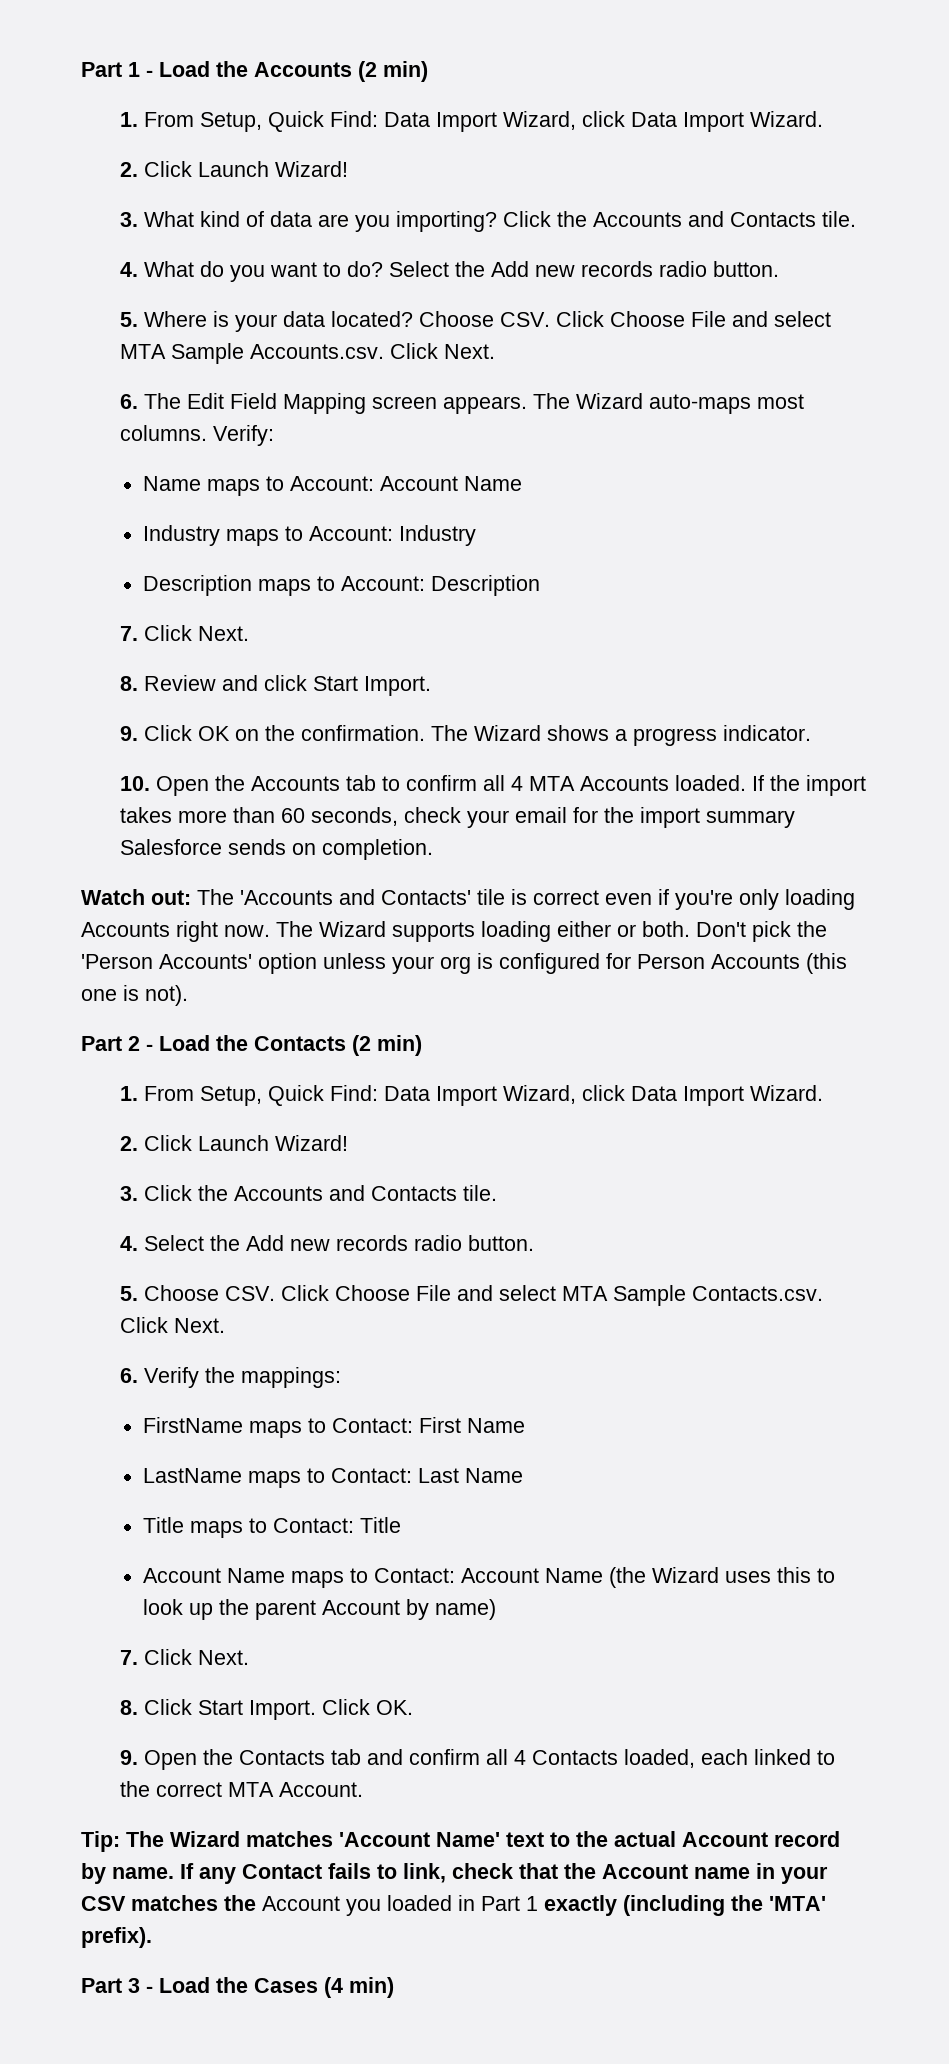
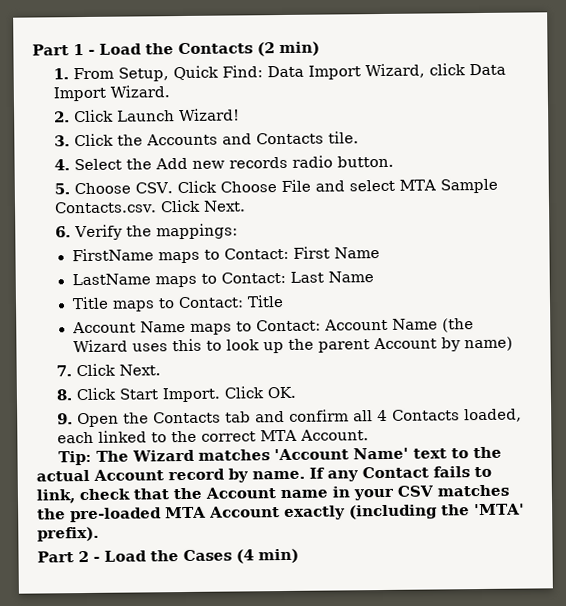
- Part 1 - Load the Accounts (2 min)
- 1. From Setup, Quick Find: Data Import Wizard, click Data Import Wizard.
- 2. Click Launch Wizard!
- 3. What kind of data are you importing? Click the Accounts and Contacts tile.
- 4. What do you want to do? Select the Add new records radio button.
- 5. Where is your data located? Choose CSV. Click Choose File and select MTA Sample Accounts.csv. Click Next.
- 6. The Edit Field Mapping screen appears. The Wizard auto-maps most columns. Verify:
- Name maps to Account: Account Name
- Industry maps to Account: Industry
- Description maps to Account: Description
- 7. Click Next.
- 8. Review and click Start Import.
- 9. Click OK on the confirmation. The Wizard shows a progress indicator.
- 10. Open the Accounts tab to confirm all 4 MTA Accounts loaded. If the import takes more than 60 seconds, check your email for the import summary Salesforce sends on completion.
- Watch out: The 'Accounts and Contacts' tile is correct even if you're only loading Accounts right now. The Wizard supports loading either or both. Don't pick the 'Person Accounts' option unless your org is configured for Person Accounts (this one is not).
- Part 2 - Load the Contacts (2 min)
+ Part 1 - Load the Contacts (2 min)
- If any Contact fails to link, check that the Account name in your CSV matches the Account you loaded in Part 1 exactly (including the 'MTA' prefix).
+ If any Contact fails to link, check that the Account name in your CSV matches the pre-loaded MTA Account exactly (including the 'MTA' prefix).
- Part 3 - Load the Cases (4 min)
+ Part 2 - Load the Cases (4 min)

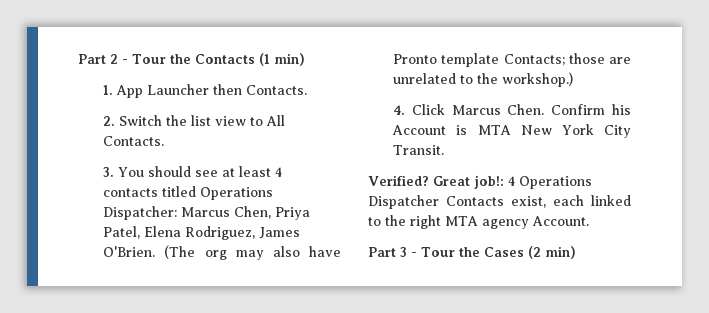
- Part 1 - Load the Contacts (2 min)
+ Part 2 - Tour the Contacts (1 min)
- 1. From Setup, Quick Find: Data Import Wizard, click Data Import Wizard.
- 2. Click Launch Wizard!
- 3. Click the Accounts and Contacts tile.
- 4. Select the Add new records radio button.
- 5. Choose CSV. Click Choose File and select MTA Sample Contacts.csv. Click Next.
- 6. Verify the mappings:
- FirstName maps to Contact: First Name
- LastName maps to Contact: Last Name
- Title maps to Contact: Title
- Account Name maps to Contact: Account Name (the Wizard uses this to look up the parent Account by name)
- 7. Click Next.
- 8. Click Start Import. Click OK.
- 9. Open the Contacts tab and confirm all 4 Contacts loaded, each linked to the correct MTA Account.
- Tip: The Wizard matches 'Account Name' text to the actual Account record by name. If any Contact fails to link, check that the Account name in your CSV matches the pre-loaded MTA Account exactly (including the 'MTA' prefix).
- Part 2 - Load the Cases (4 min)
+ 1. App Launcher then Contacts.
+ 2. Switch the list view to All Contacts.
+ 3. You should see at least 4 contacts titled Operations Dispatcher: Marcus Chen, Priya Patel, Elena Rodriguez, James O'Brien. (The org may also have Pronto template Contacts; those are unrelated to the workshop.)
+ 4. Click Marcus Chen. Confirm his Account is MTA New York City Transit.
+ Verified? Great job!: 4 Operations Dispatcher Contacts exist, each linked to the right MTA agency Account.
+ Part 3 - Tour the Cases (2 min)

